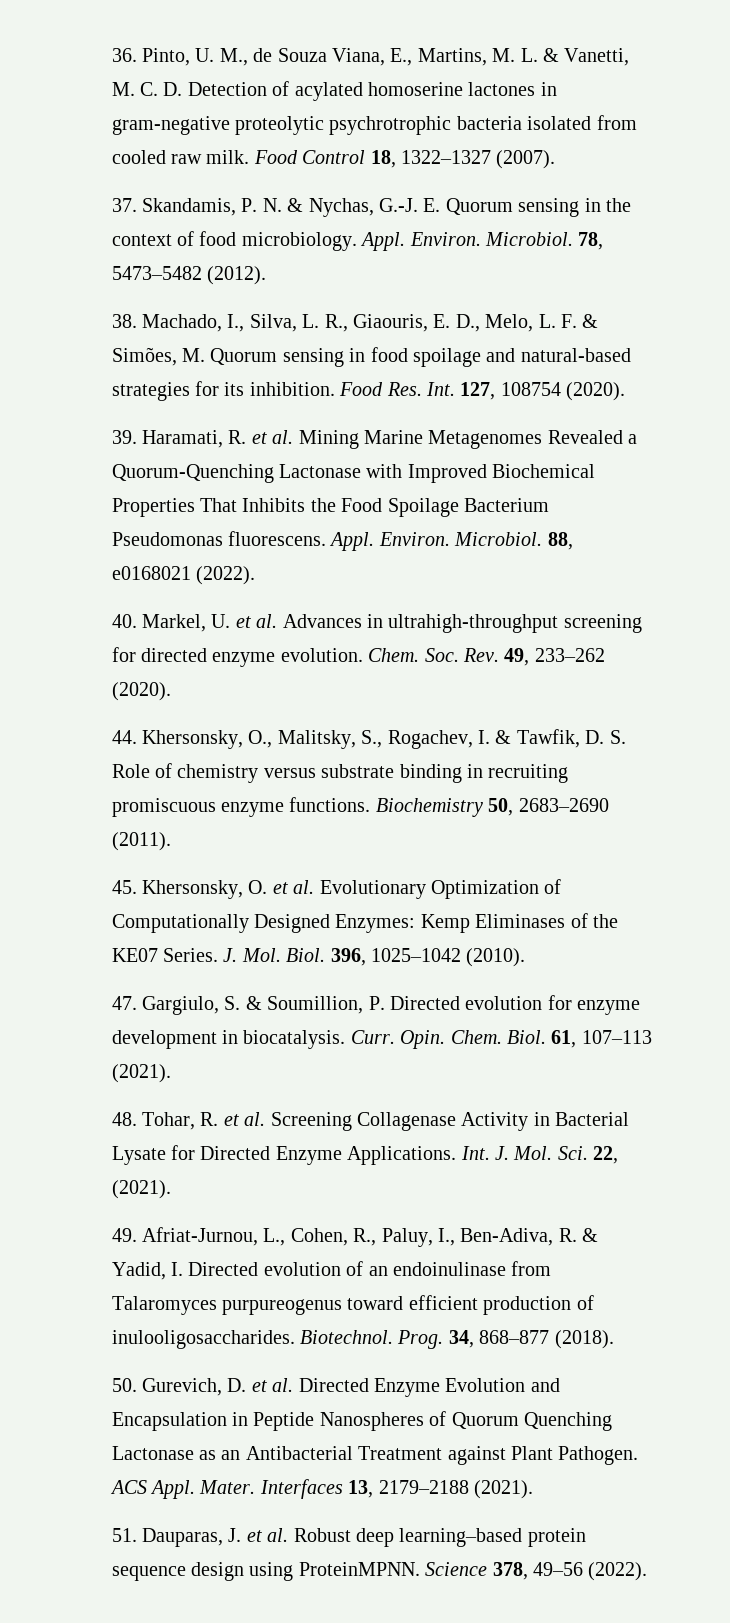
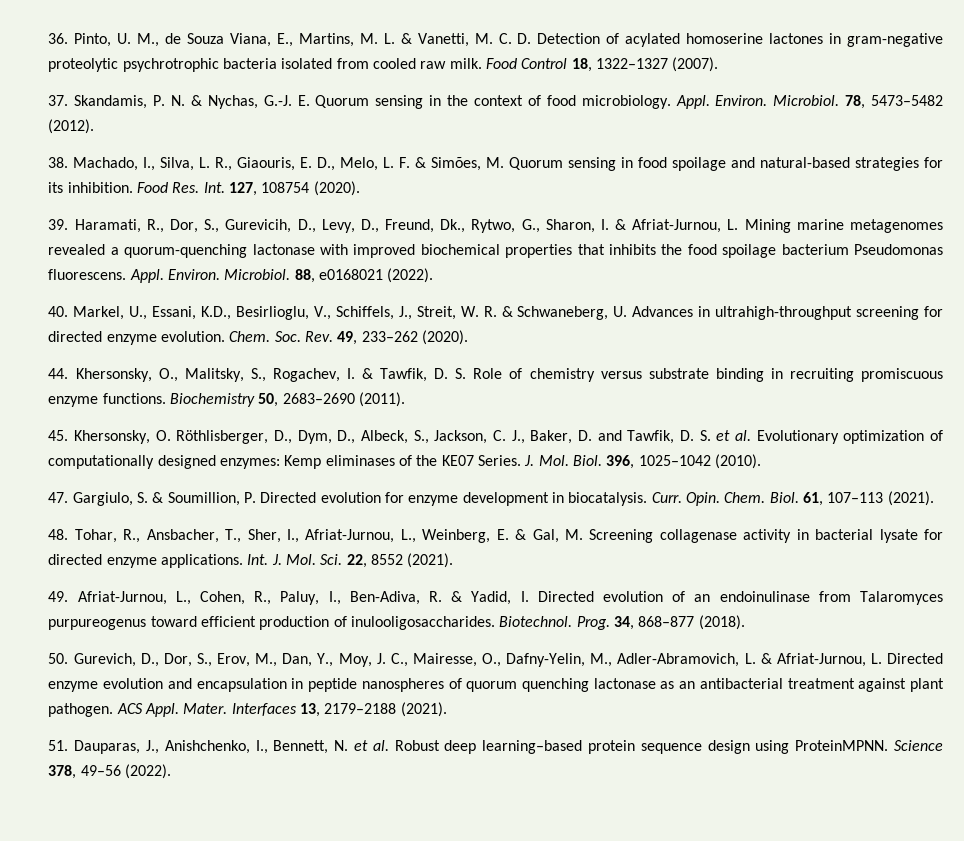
- 39. Haramati, R. et al. Mining Marine Metagenomes Revealed a Quorum-Quenching Lactonase with Improved Biochemical Properties That Inhibits the Food Spoilage Bacterium Pseudomonas fluorescens.
+ 39. Haramati, R., Dor, S., Gurevicih, D., Levy, D., Freund, Dk., Rytwo, G., Sharon, I. & Afriat-Jurnou, L. Mining marine metagenomes revealed a quorum-quenching lactonase with improved biochemical properties that inhibits the food spoilage bacterium Pseudomonas fluorescens.
- 40. Markel, U. et al. Advances in ultrahigh-throughput screening for directed enzyme evolution.
+ 40. Markel, U., Essani, K.D., Besirlioglu, V., Schiffels, J., Streit, W. R. & Schwaneberg, U. Advances in ultrahigh-throughput screening for directed enzyme evolution.
- 45. Khersonsky, O. et al. Evolutionary Optimization of Computationally Designed Enzymes: Kemp Eliminases of the KE07 Series.
+ 45. Khersonsky, O. Röthlisberger, D., Dym, D., Albeck, S., Jackson, C. J., Baker, D. and Tawfik, D. S. et al. Evolutionary optimization of computationally designed enzymes: Kemp eliminases of the KE07 Series.
- 48. Tohar, R. et al. Screening Collagenase Activity in Bacterial Lysate for Directed Enzyme Applications.
+ 48. Tohar, R., Ansbacher, T., Sher, I., Afriat-Jurnou, L., Weinberg, E. & Gal, M. Screening collagenase activity in bacterial lysate for directed enzyme applications.
- Int. J. Mol. Sci. 22, (2021).
+ Int. J. Mol. Sci. 22, 8552 (2021).
- 50. Gurevich, D. et al. Directed Enzyme Evolution and Encapsulation in Peptide Nanospheres of Quorum Quenching Lactonase as an Antibacterial Treatment against Plant Pathogen.
+ 50. Gurevich, D., Dor, S., Erov, M., Dan, Y., Moy, J. C., Mairesse, O., Dafny-Yelin, M., Adler-Abramovich, L. & Afriat-Jurnou, L. Directed enzyme evolution and encapsulation in peptide nanospheres of quorum quenching lactonase as an antibacterial treatment against plant pathogen.
- 51. Dauparas, J. et al. Robust deep learning–based protein sequence design using ProteinMPNN.
+ 51. Dauparas, J., Anishchenko, I., Bennett, N. et al. Robust deep learning–based protein sequence design using ProteinMPNN.

